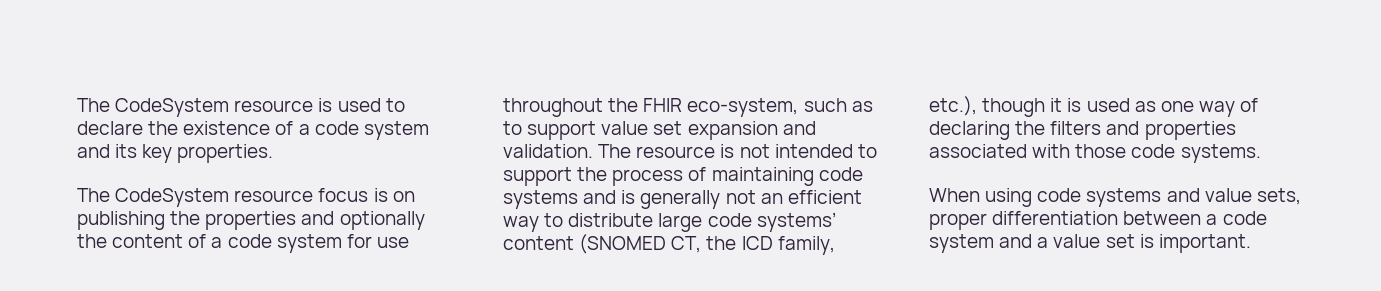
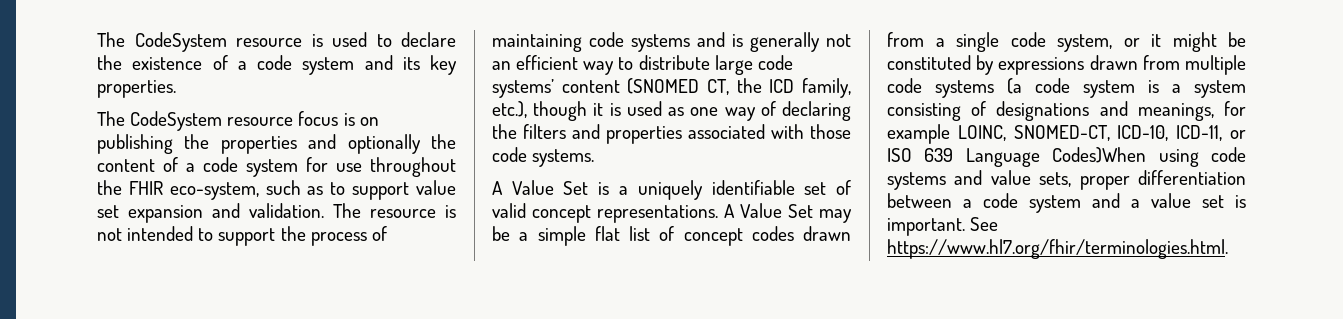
- When using code systems and value sets, proper differentiation between a code system and a value set is important.
+ A Value Set is a uniquely identifiable set of valid concept representations. A Value Set may be a simple flat list of concept codes drawn from a single code system, or it might be constituted by expressions drawn from multiple code systems (a code system is a system consisting of designations and meanings, for example LOINC, SNOMED-CT, ICD-10, ICD-11, or ISO 639 Language Codes)When using code systems and value sets, proper differentiation between a code system and a value set is important.
+ See https://www.hl7.org/fhir/terminologies.html.

